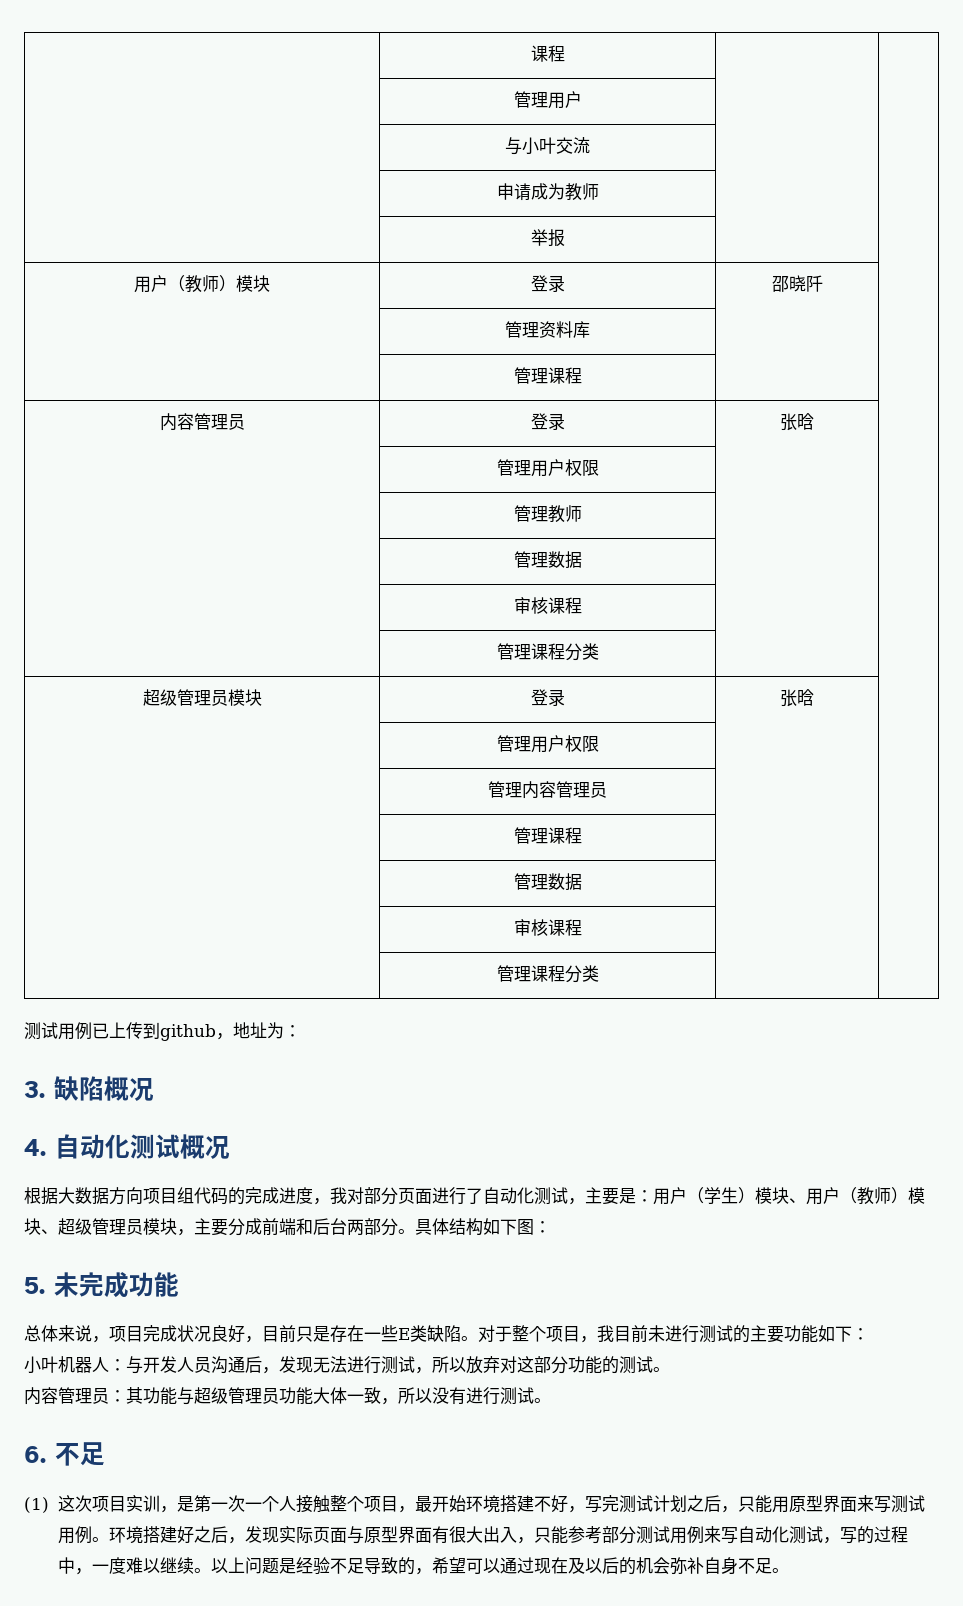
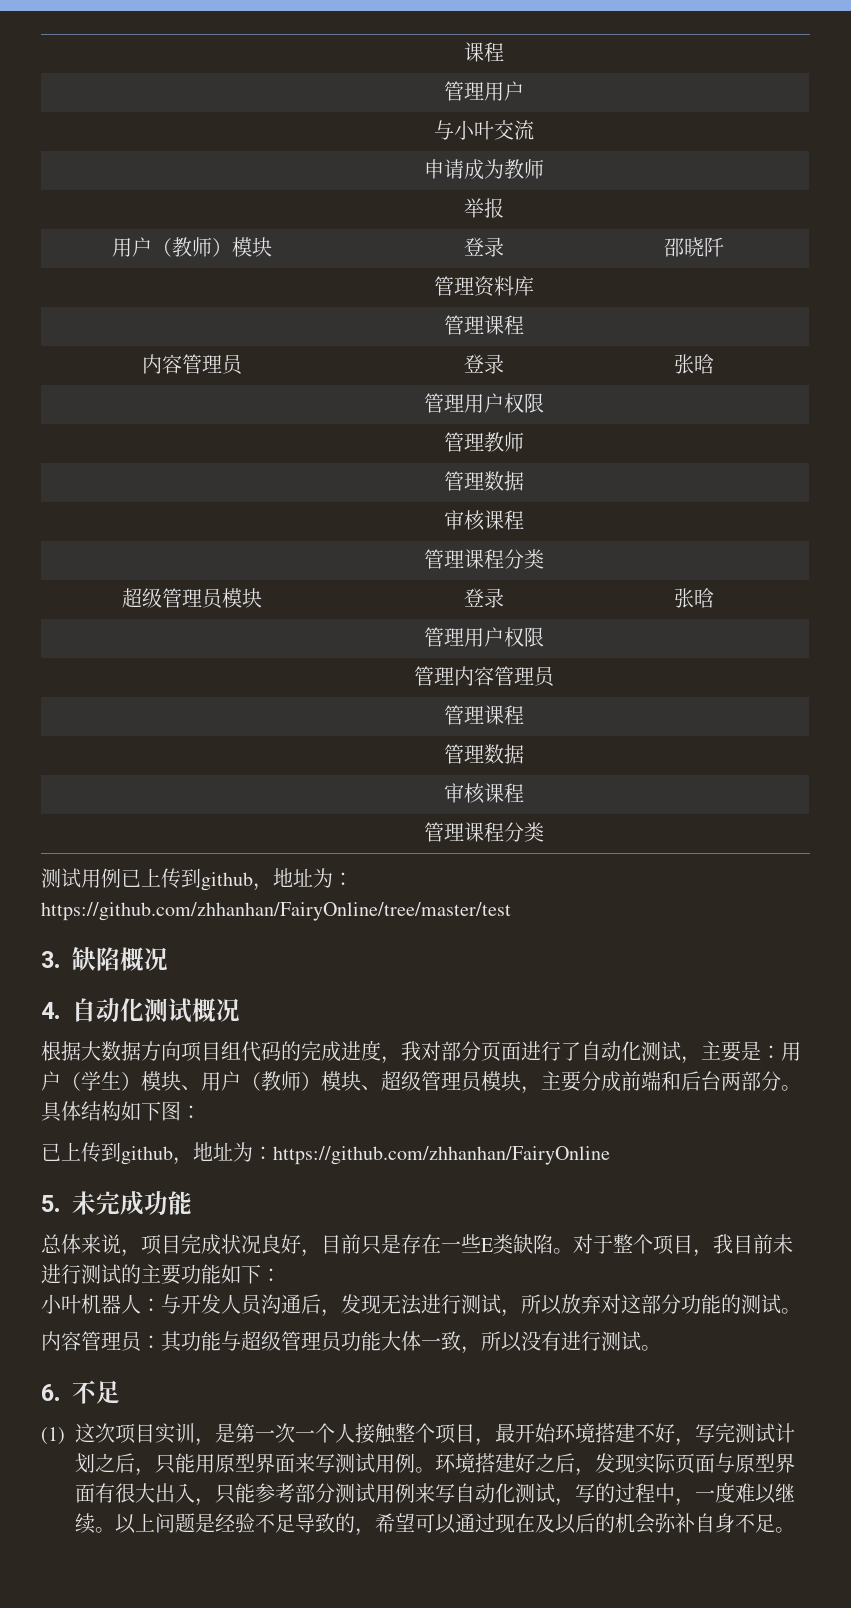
- 测试用例已上传到github，地址为：
+ 测试用例已上传到github，地址为：https://github.com/zhhanhan/FairyOnline/tree/master/test
+ 已上传到github，地址为：https://github.com/zhhanhan/FairyOnline

